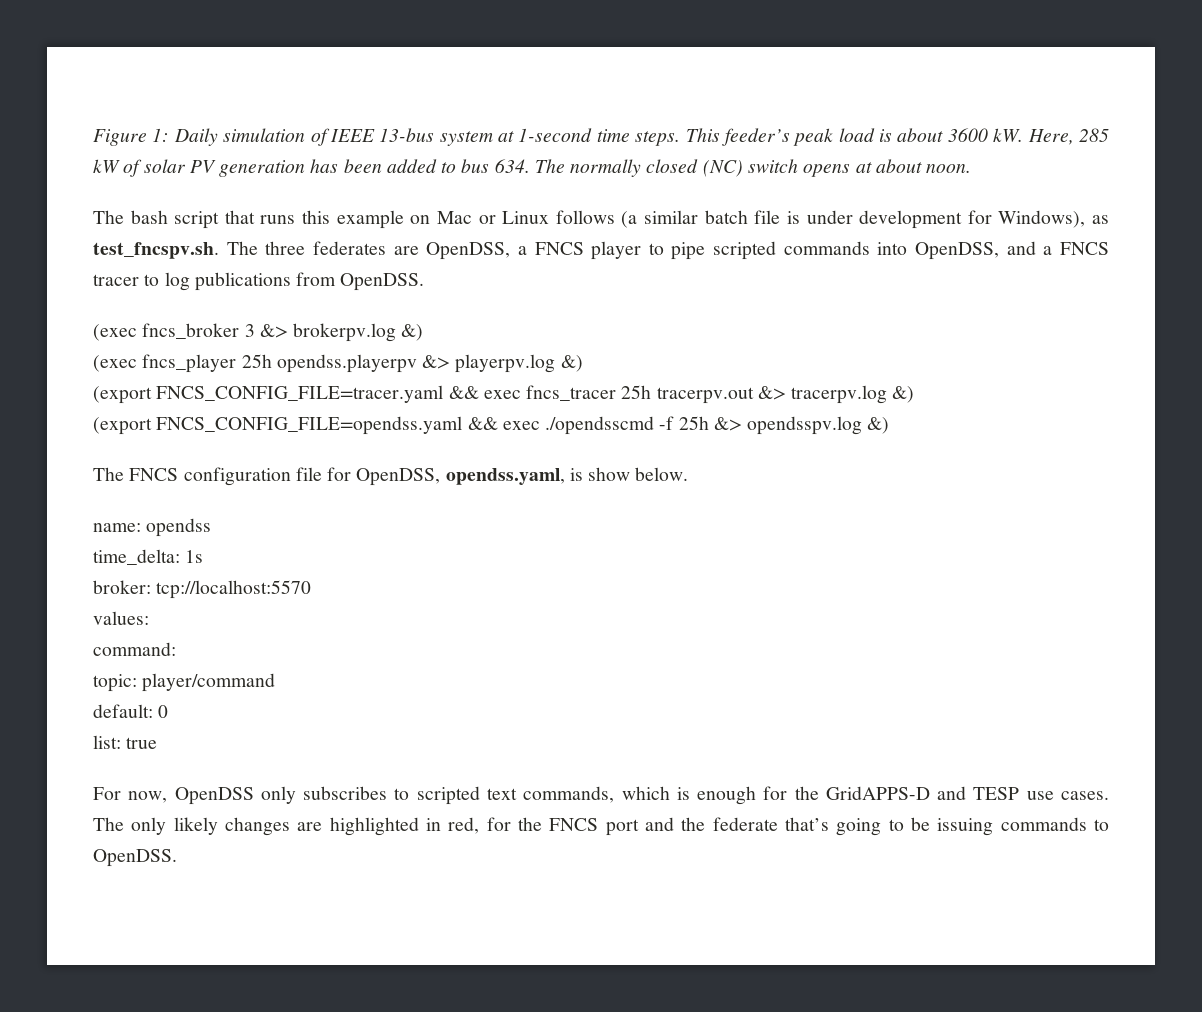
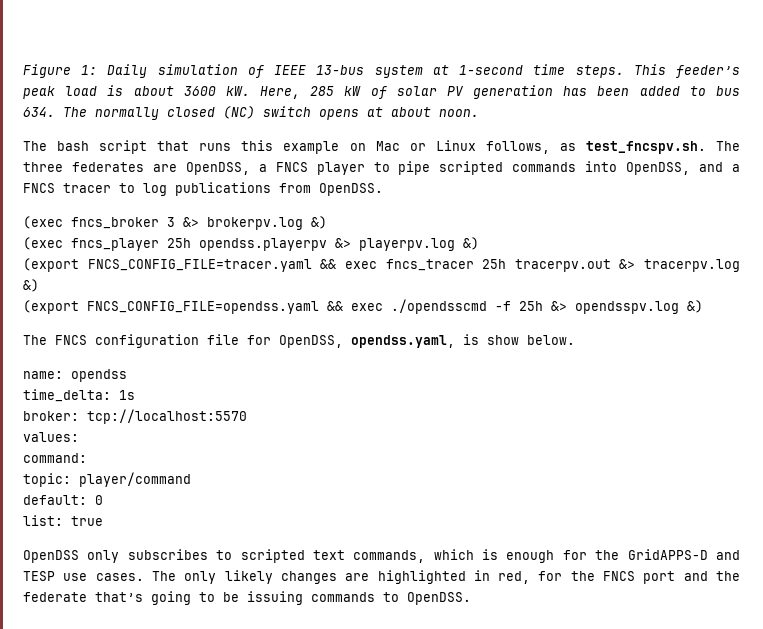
- The bash script that runs this example on Mac or Linux follows (a similar batch file is under development for Windows), as test_fncspv.sh. The three federates are OpenDSS, a FNCS player to pipe scripted commands into OpenDSS, and a FNCS tracer to log publications from OpenDSS.
+ The bash script that runs this example on Mac or Linux follows, as test_fncspv.sh. The three federates are OpenDSS, a FNCS player to pipe scripted commands into OpenDSS, and a FNCS tracer to log publications from OpenDSS.
- For now, OpenDSS only subscribes to scripted text commands, which is enough for the GridAPPS-D and TESP use cases.
+ OpenDSS only subscribes to scripted text commands, which is enough for the GridAPPS-D and TESP use cases.

